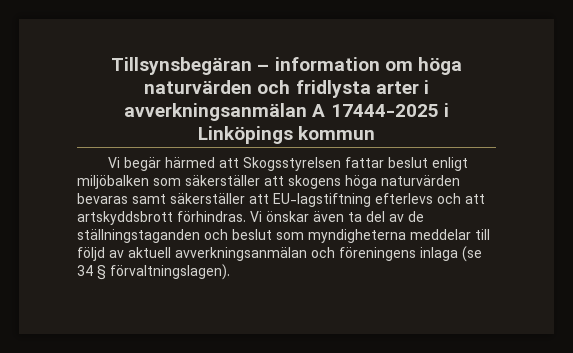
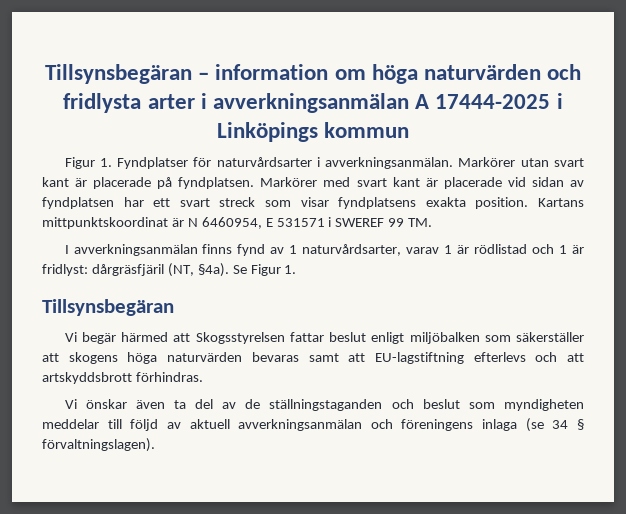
+ Figur 1. Fyndplatser för naturvårdsarter i avverkningsanmälan. Markörer utan svart kant är placerade på fyndplatsen. Markörer med svart kant är placerade vid sidan av fyndplatsen har ett svart streck som visar fyndplatsens exakta position. Kartans mittpunktskoordinat är N 6460954, E 531571 i SWEREF 99 TM.
+ I avverkningsanmälan finns fynd av 1 naturvårdsarter, varav 1 är rödlistad och 1 är fridlyst: dårgräsfjäril (NT, §4a). Se Figur 1.
+ Tillsynsbegäran
- Vi begär härmed att Skogsstyrelsen fattar beslut enligt miljöbalken som säkerställer att skogens höga naturvärden bevaras samt säkerställer att EU-lagstiftning efterlevs och att artskyddsbrott förhindras. Vi önskar även ta del av de ställningstaganden och beslut som myndigheterna meddelar till följd av aktuell avverkningsanmälan och föreningens inlaga (se 34 § förvaltningslagen).
+ Vi begär härmed att Skogsstyrelsen fattar beslut enligt miljöbalken som säkerställer att skogens höga naturvärden bevaras samt att EU-lagstiftning efterlevs och att artskyddsbrott förhindras.
+ Vi önskar även ta del av de ställningstaganden och beslut som myndigheten meddelar till följd av aktuell avverkningsanmälan och föreningens inlaga (se 34 § förvaltningslagen).

